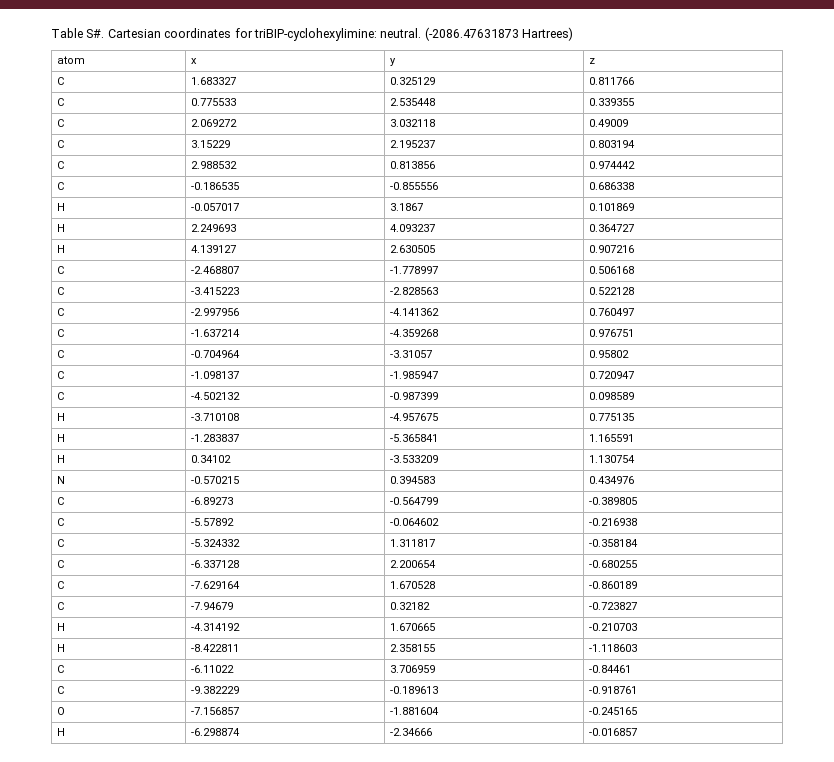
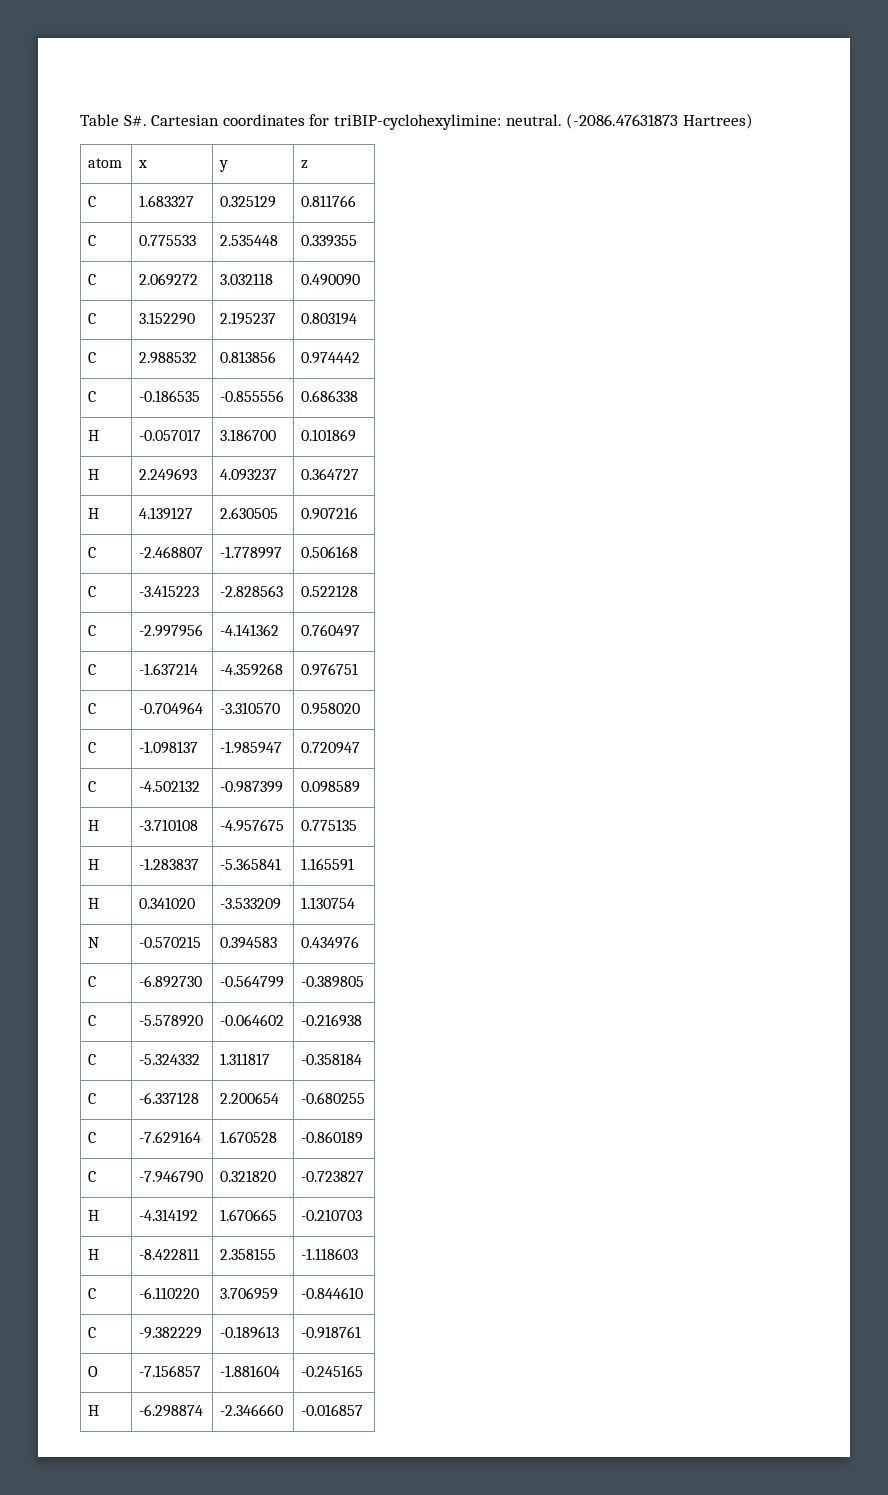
- C | 2.069272 | 3.032118 | 0.49009
- C | 3.15229 | 2.195237 | 0.803194
+ C | 2.069272 | 3.032118 | 0.490090
+ C | 3.152290 | 2.195237 | 0.803194
- H | -0.057017 | 3.1867 | 0.101869
+ H | -0.057017 | 3.186700 | 0.101869
- C | -0.704964 | -3.31057 | 0.95802
+ C | -0.704964 | -3.310570 | 0.958020
- H | 0.34102 | -3.533209 | 1.130754
+ H | 0.341020 | -3.533209 | 1.130754
- C | -6.89273 | -0.564799 | -0.389805
+ C | -6.892730 | -0.564799 | -0.389805
- C | -5.57892 | -0.064602 | -0.216938
+ C | -5.578920 | -0.064602 | -0.216938
- C | -7.94679 | 0.32182 | -0.723827
+ C | -7.946790 | 0.321820 | -0.723827
- C | -6.11022 | 3.706959 | -0.84461
+ C | -6.110220 | 3.706959 | -0.844610
- H | -6.298874 | -2.34666 | -0.016857
+ H | -6.298874 | -2.346660 | -0.016857

